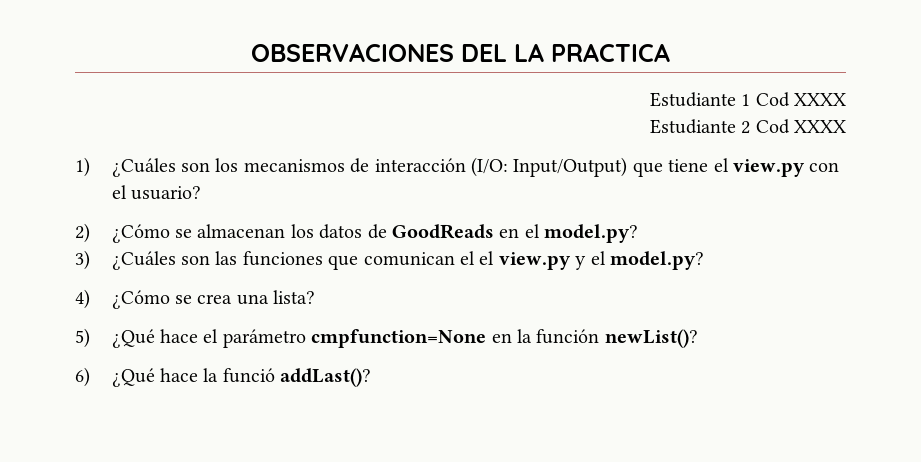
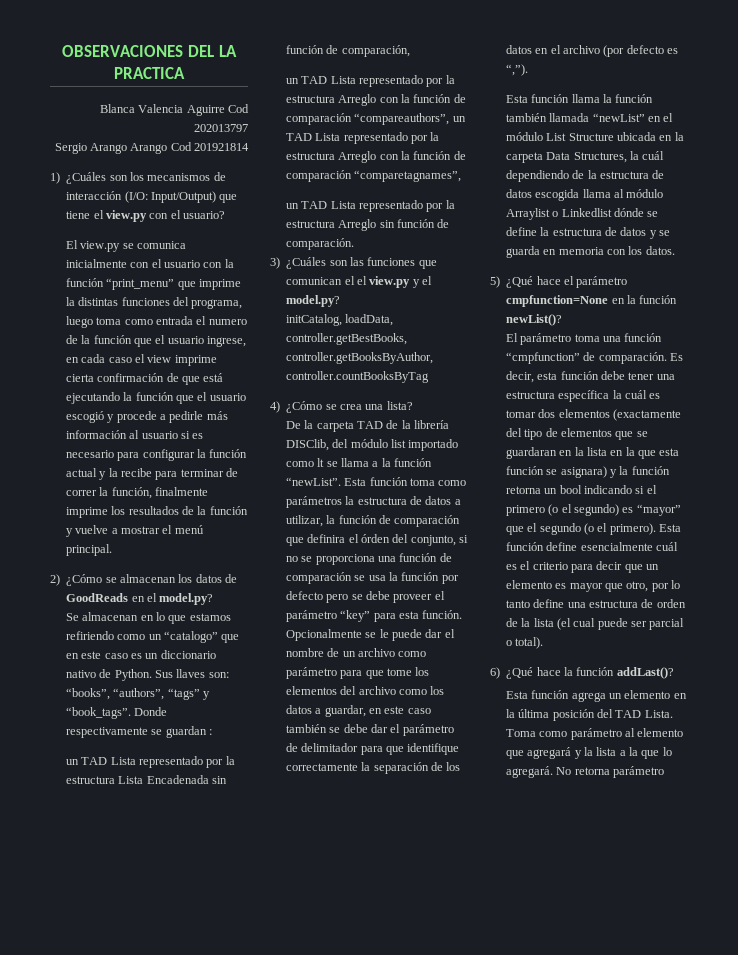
- Estudiante 1 Cod XXXX
- Estudiante 2 Cod XXXX
+ Blanca Valencia Aguirre Cod 202013797
+ Sergio Arango Arango Cod 201921814
+ El view.py se comunica inicialmente con el usuario con la función “print_menu” que imprime la distintas funciones del programa, luego toma como entrada el numero de la función que el usuario ingrese, en cada caso el view imprime cierta confirmación de que está ejecutando la función que el usuario escogió y procede a pedirle más información al usuario si es necesario para configurar la función actual y la recibe para terminar de correr la función, finalmente imprime los resultados de la función y vuelve a mostrar el menú principal.
+ Se almacenan en lo que estamos refiriendo como un “catalogo” que en este caso es un diccionario nativo de Python. Sus llaves son: “books”, “authors”, “tags” y “book_tags”. Donde respectivamente se guardan :
+ un TAD Lista representado por la estructura Lista Encadenada sin función de comparación,
+ un TAD Lista representado por la estructura Arreglo con la función de comparación “compareauthors”, un TAD Lista representado por la estructura Arreglo con la función de comparación “comparetagnames”,
+ un TAD Lista representado por la estructura Arreglo sin función de comparación.
+ initCatalog, loadData, controller.getBestBooks, controller.getBooksByAuthor, controller.countBooksByTag
+ De la carpeta TAD de la librería DISClib, del módulo list importado como lt se llama a la función “newList”. Esta función toma como parámetros la estructura de datos a utilizar, la función de comparación que definira el órden del conjunto, si no se proporciona una función de comparación se usa la función por defecto pero se debe proveer el parámetro “key” para esta función. Opcionalmente se le puede dar el nombre de un archivo como parámetro para que tome los elementos del archivo como los datos a guardar, en este caso también se debe dar el parámetro de delimitador para que identifique correctamente la separación de los datos en el archivo (por defecto es “,”).
+ Esta función llama la función también llamada “newList” en el módulo List Structure ubicada en la carpeta Data Structures, la cuál dependiendo de la estructura de datos escogida llama al módulo Arraylist o Linkedlist dónde se define la estructura de datos y se guarda en memoria con los datos.
+ El parámetro toma una función “cmpfunction” de comparación. Es decir, esta función debe tener una estructura específica la cuál es tomar dos elementos (exactamente del tipo de elementos que se guardaran en la lista en la que esta función se asignara) y la función retorna un bool indicando si el primero (o el segundo) es “mayor” que el segundo (o el primero). Esta función define esencialmente cuál es el criterio para decir que un elemento es mayor que otro, por lo tanto define una estructura de orden de la lista (el cual puede ser parcial o total).
- 6) ¿Qué hace la funció addLast()?
+ 6) ¿Qué hace la función addLast()?
+ Esta función agrega un elemento en la última posición del TAD Lista. Toma como parámetro al elemento que agregará y la lista a la que lo agregará. No retorna parámetro

